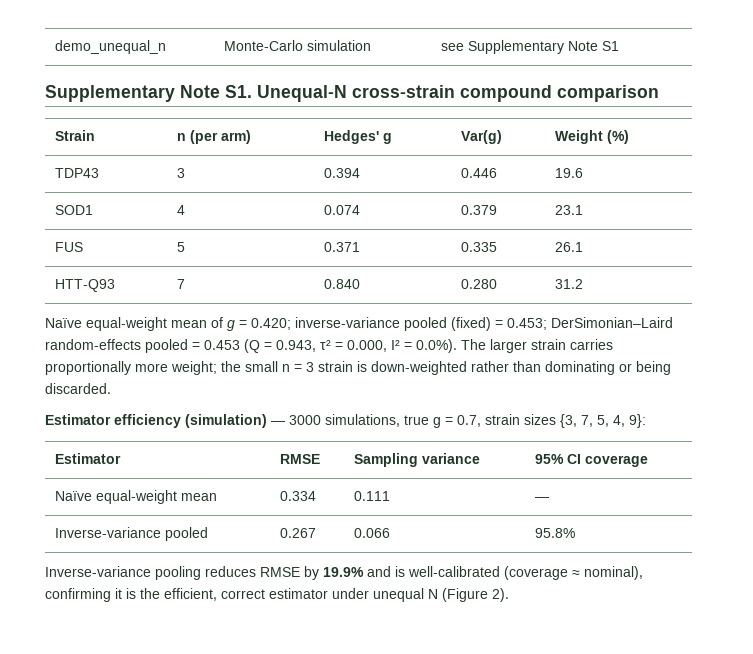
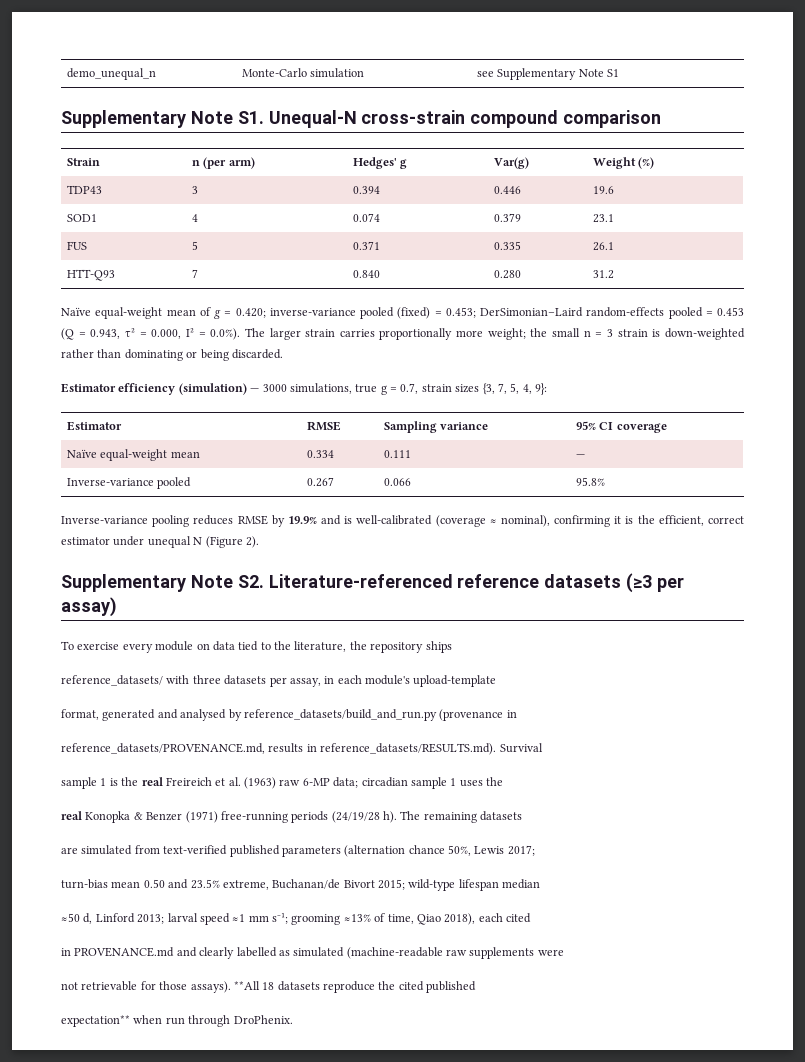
+ Supplementary Note S2. Literature-referenced reference datasets (≥3 per assay)
+ To exercise every module on data tied to the literature, the repository ships
+ reference_datasets/ with three datasets per assay, in each module's upload-template
+ format, generated and analysed by reference_datasets/build_and_run.py (provenance in
+ reference_datasets/PROVENANCE.md, results in reference_datasets/RESULTS.md). Survival
+ sample 1 is the real Freireich et al. (1963) raw 6-MP data; circadian sample 1 uses the
+ real Konopka & Benzer (1971) free-running periods (24/19/28 h). The remaining datasets
+ are simulated from text-verified published parameters (alternation chance 50%, Lewis 2017;
+ turn-bias mean 0.50 and 23.5% extreme, Buchanan/de Bivort 2015; wild-type lifespan median
+ ≈50 d, Linford 2013; larval speed ≈1 mm s⁻¹; grooming ≈13% of time, Qiao 2018), each cited
+ in PROVENANCE.md and clearly labelled as simulated (machine-readable raw supplements were
+ not retrievable for those assays). **All 18 datasets reproduce the cited published
+ expectation** when run through DroPhenix.

